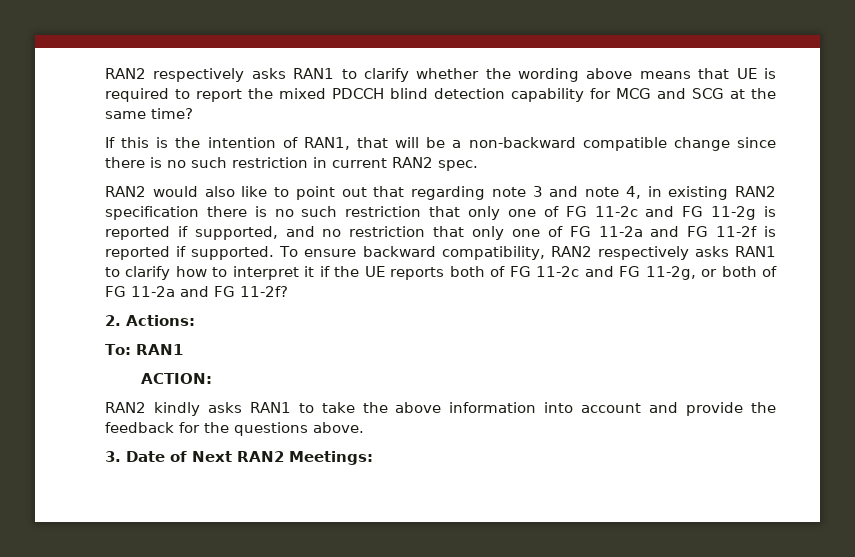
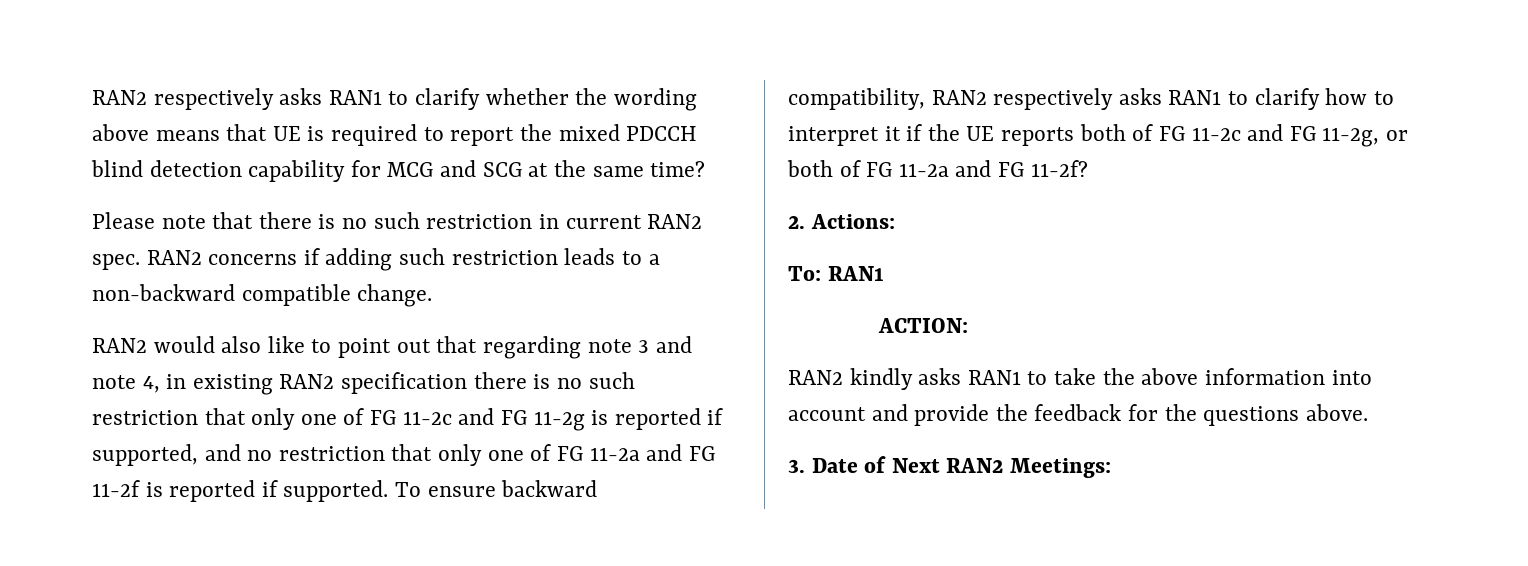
- If this is the intention of RAN1, that will be a non-backward compatible change since there is no such restriction in current RAN2 spec.
+ Please note that there is no such restriction in current RAN2 spec. RAN2 concerns if adding such restriction leads to a non-backward compatible change.

